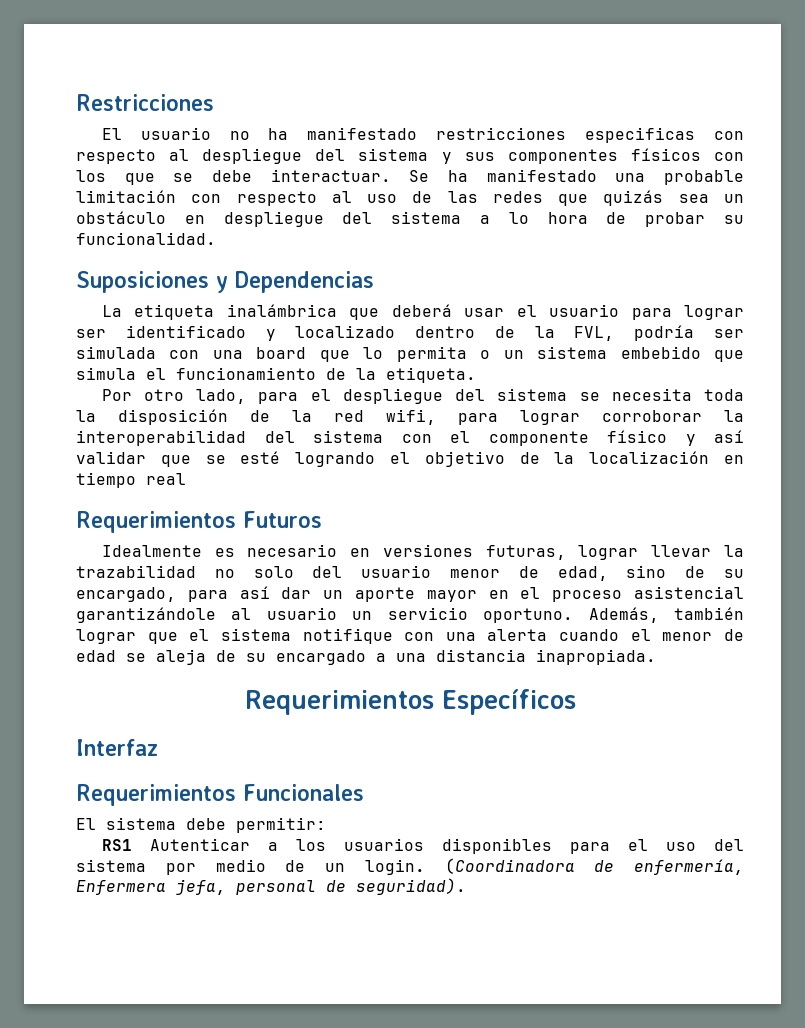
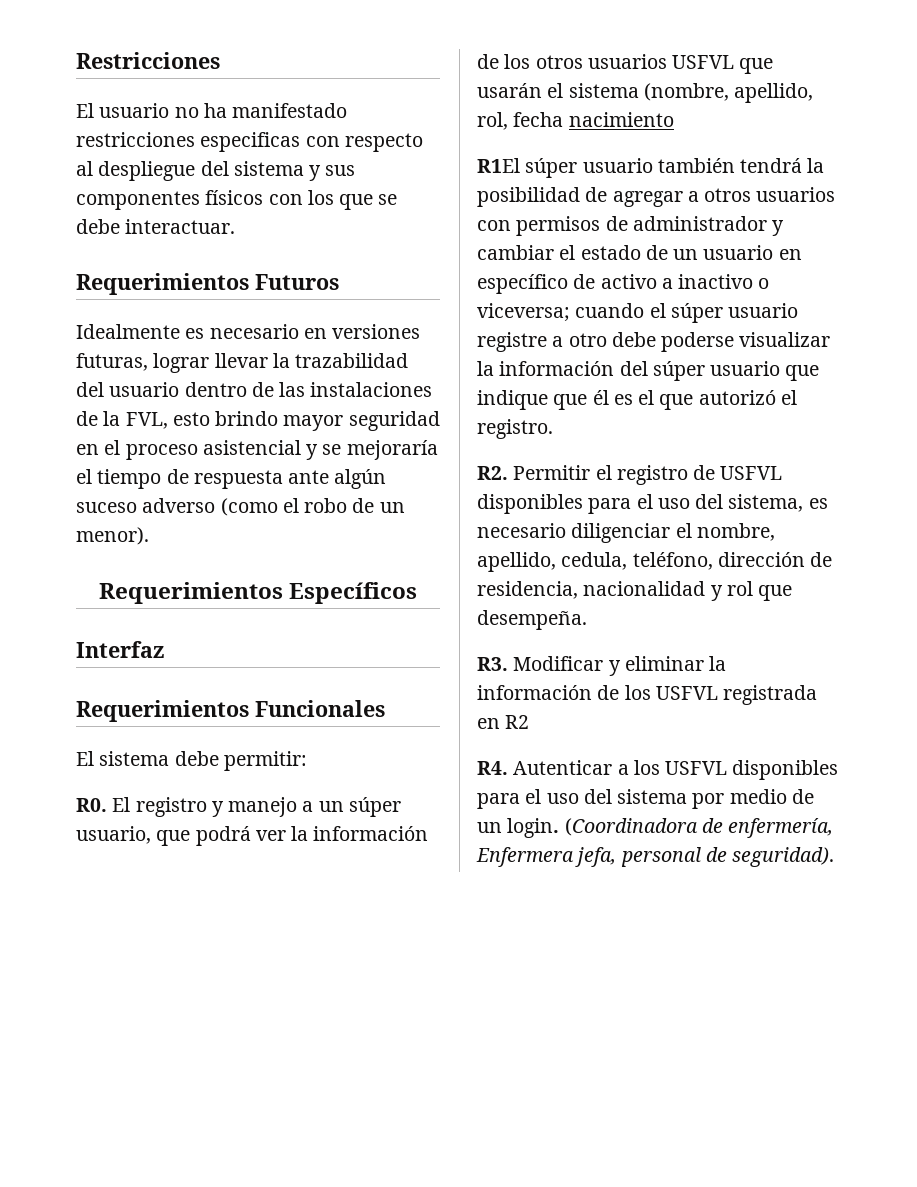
- Se ha manifestado una probable limitación con respecto al uso de las redes que quizás sea un obstáculo en despliegue del sistema a lo hora de probar su funcionalidad.
- Suposiciones y Dependencias
- La etiqueta inalámbrica que deberá usar el usuario para lograr ser identificado y localizado dentro de la FVL, podría ser simulada con una board que lo permita o un sistema embebido que simula el funcionamiento de la etiqueta.
- Por otro lado, para el despliegue del sistema se necesita toda la disposición de la red wifi, para lograr corroborar la interoperabilidad del sistema con el componente físico y así validar que se esté logrando el objetivo de la localización en tiempo real
- Idealmente es necesario en versiones futuras, lograr llevar la trazabilidad no solo del usuario menor de edad, sino de su encargado, para así dar un aporte mayor en el proceso asistencial garantizándole al usuario un servicio oportuno. Además, también lograr que el sistema notifique con una alerta cuando el menor de edad se aleja de su encargado a una distancia inapropiada.
+ Idealmente es necesario en versiones futuras, lograr llevar la trazabilidad del usuario dentro de las instalaciones de la FVL, esto brindo mayor seguridad en el proceso asistencial y se mejoraría el tiempo de respuesta ante algún suceso adverso (como el robo de un menor).
- RS1 Autenticar a los usuarios disponibles para el uso del sistema por medio de un login.
+ R0. El registro y manejo a un súper usuario, que podrá ver la información de los otros usuarios USFVL que usarán el sistema (nombre, apellido, rol, fecha nacimiento
+ R1El súper usuario también tendrá la posibilidad de agregar a otros usuarios con permisos de administrador y cambiar el estado de un usuario en específico de activo a inactivo o viceversa; cuando el súper usuario registre a otro debe poderse visualizar la información del súper usuario que indique que él es el que autorizó el registro.
+ R2. Permitir el registro de USFVL disponibles para el uso del sistema, es necesario diligenciar el nombre, apellido, cedula, teléfono, dirección de residencia, nacionalidad y rol que desempeña.
+ R3. Modificar y eliminar la información de los USFVL registrada en R2
+ R4. Autenticar a los USFVL disponibles para el uso del sistema por medio de un login.

